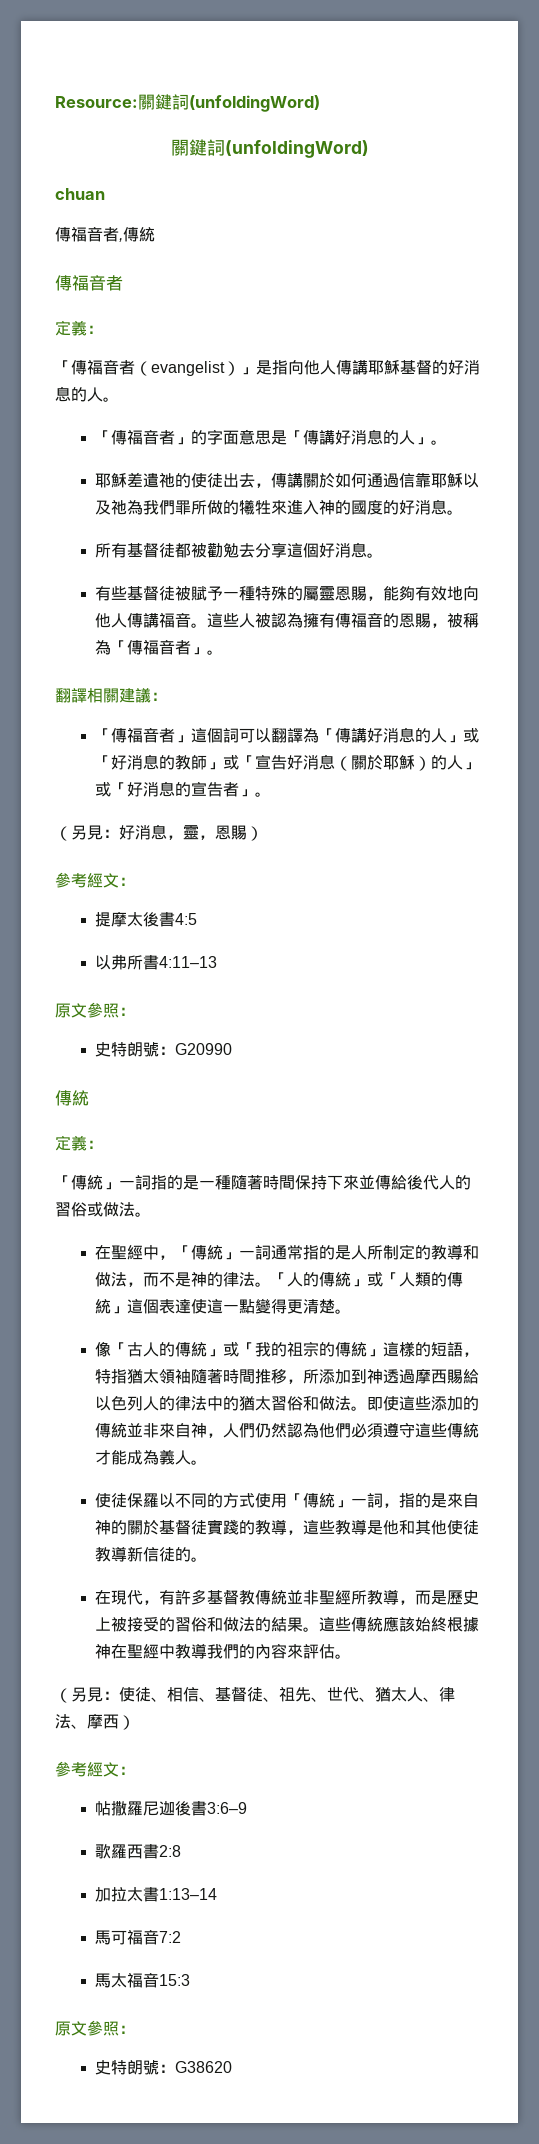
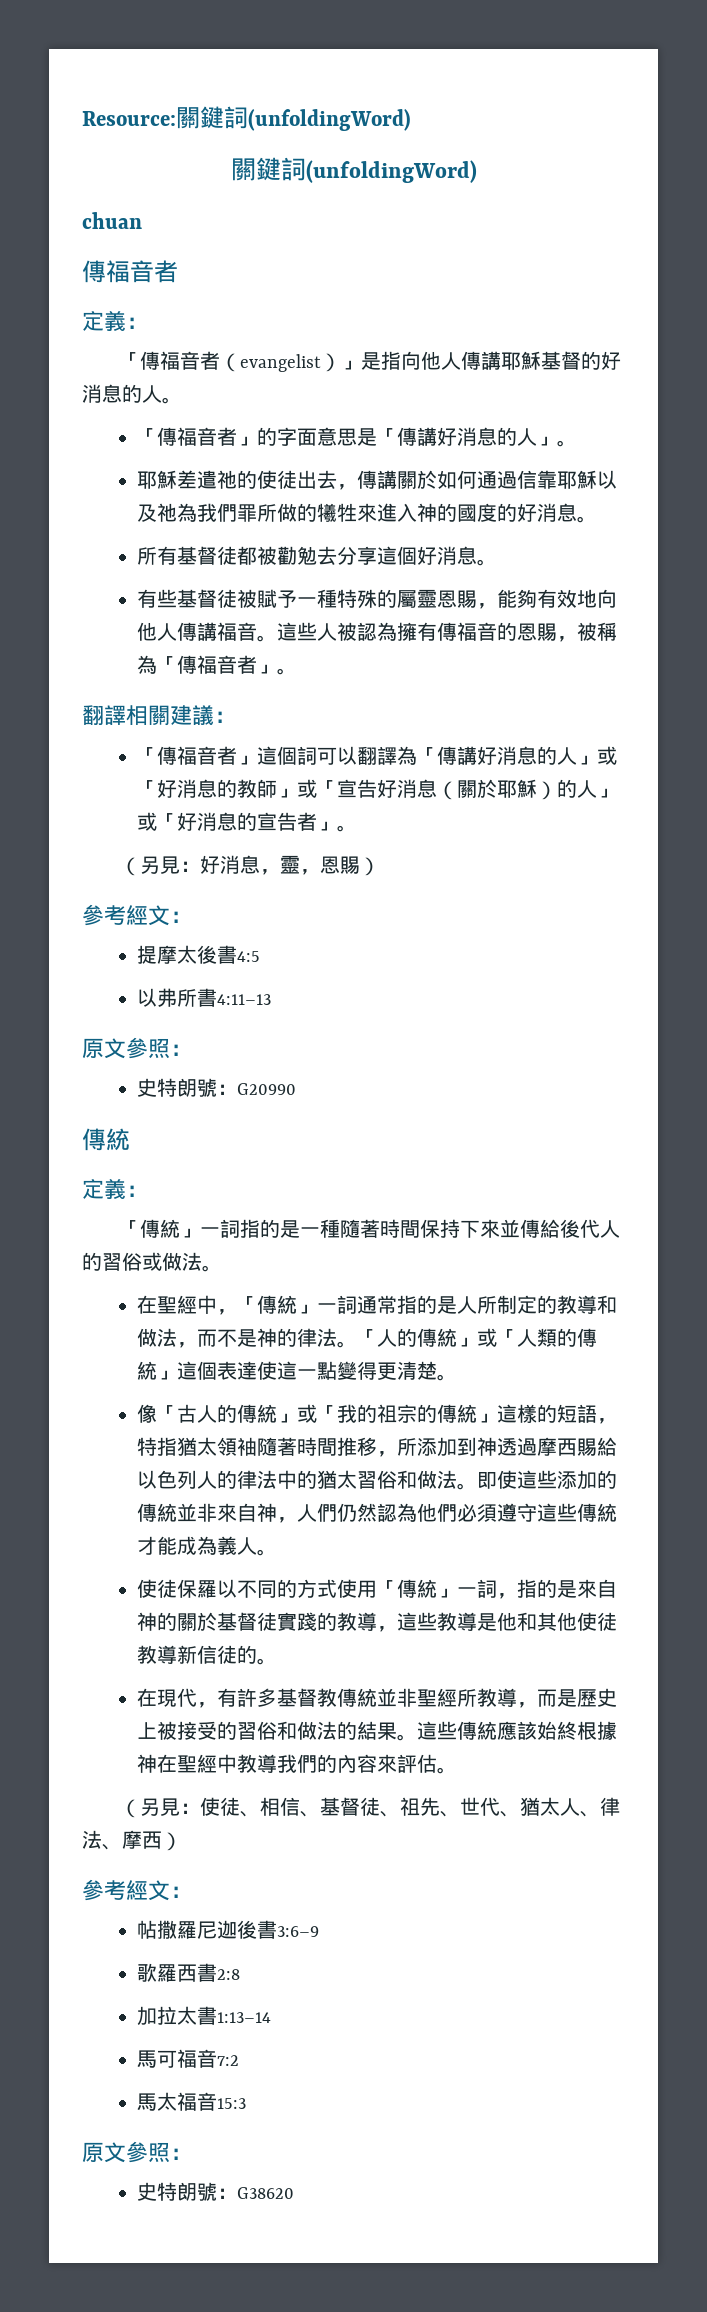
- 傳福音者,傳統

